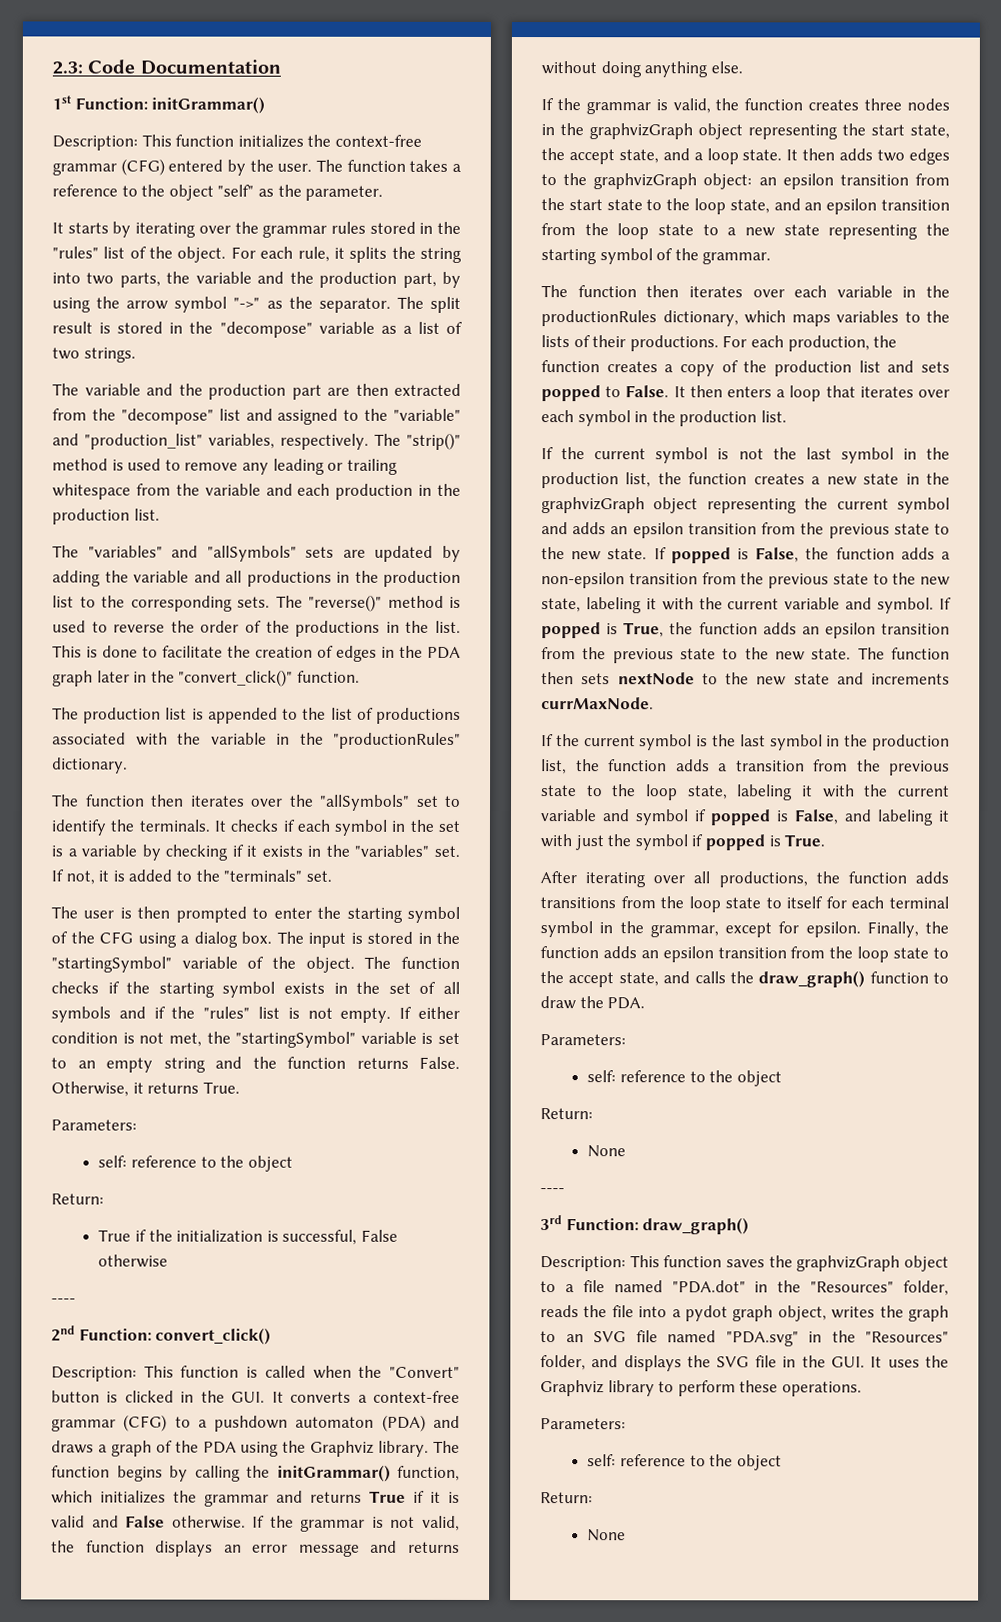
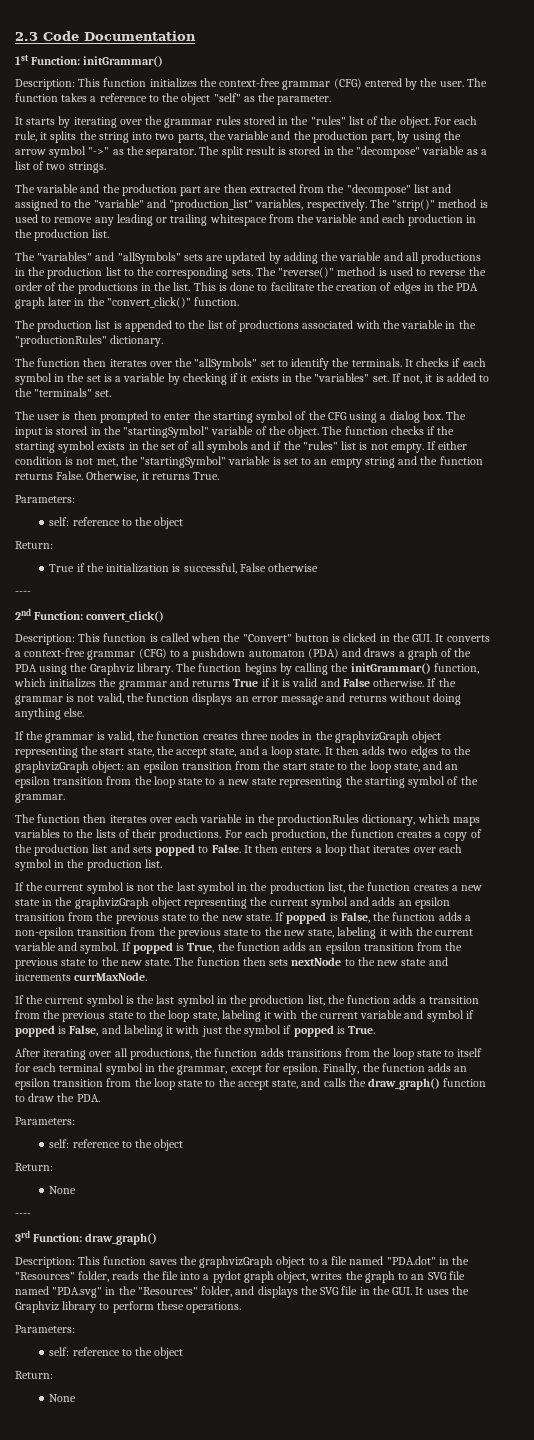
- 2.3: Code Documentation
+ 2.3 Code Documentation

